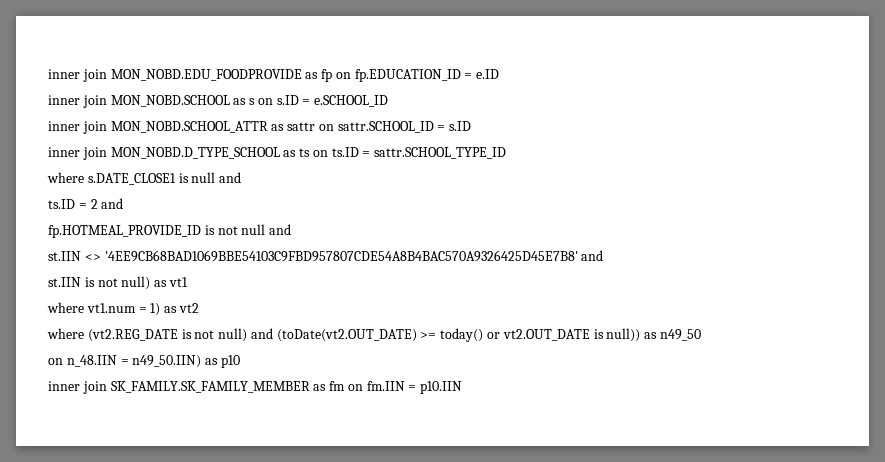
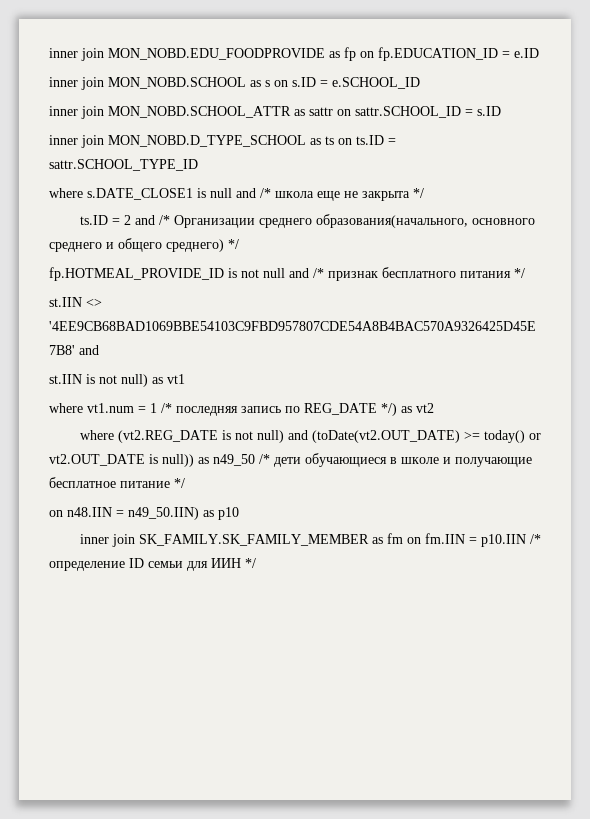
- where s.DATE_CLOSE1 is null and
- ts.ID = 2 and
+ where s.DATE_CLOSE1 is null and /* школа еще не закрыта */
+ ts.ID = 2 and /* Организации среднего образования(начального, основного среднего и общего среднего) */
- fp.HOTMEAL_PROVIDE_ID is not null and
+ fp.HOTMEAL_PROVIDE_ID is not null and /* признак бесплатного питания */
- where vt1.num = 1) as vt2
+ where vt1.num = 1 /* последняя запись по REG_DATE */) as vt2
- where (vt2.REG_DATE is not null) and (toDate(vt2.OUT_DATE) >= today() or vt2.OUT_DATE is null)) as n49_50
- on n_48.IIN = n49_50.IIN) as p10
+ where (vt2.REG_DATE is not null) and (toDate(vt2.OUT_DATE) >= today() or vt2.OUT_DATE is null)) as n49_50 /* дети обучающиеся в школе и получающие бесплатное питание */
+ on n48.IIN = n49_50.IIN) as p10
- inner join SK_FAMILY.SK_FAMILY_MEMBER as fm on fm.IIN = p10.IIN
+ inner join SK_FAMILY.SK_FAMILY_MEMBER as fm on fm.IIN = p10.IIN /* определение ID семьи для ИИН */

